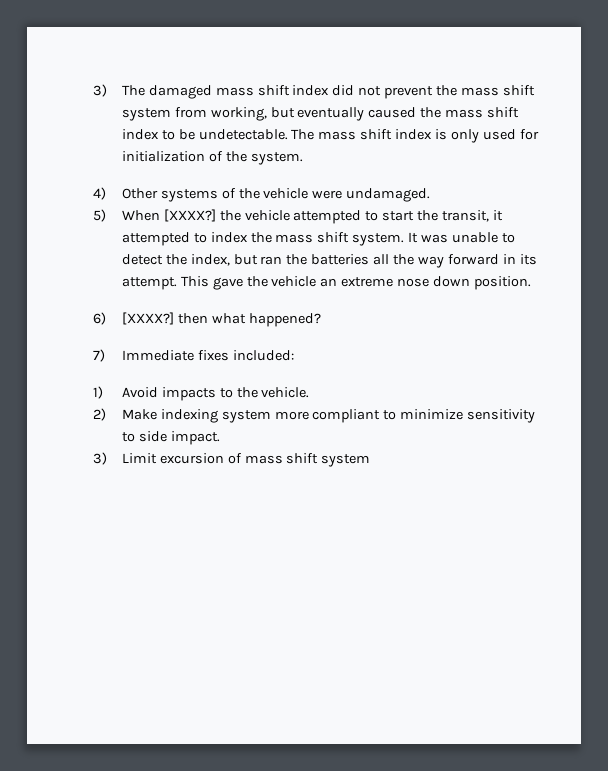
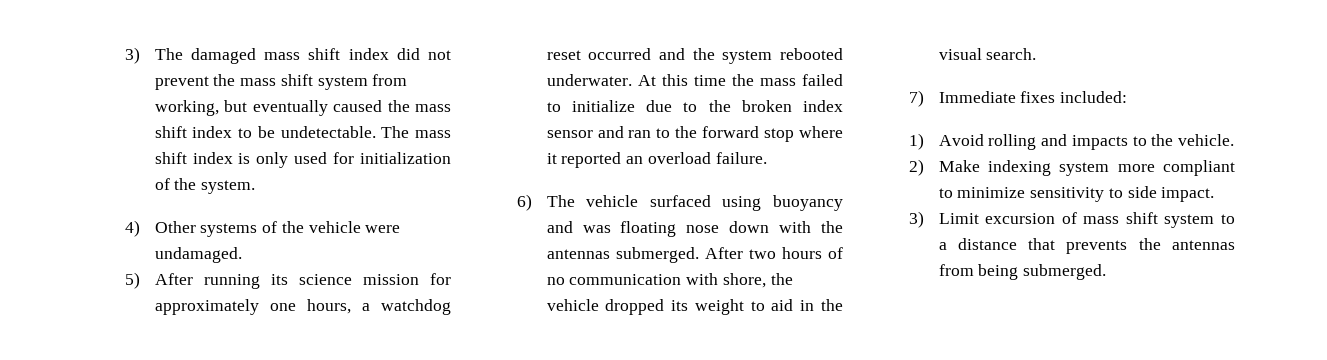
- 5) When [XXXX?] the vehicle attempted to start the transit, it attempted to index the mass shift system. It was unable to detect the index, but ran the batteries all the way forward in its attempt. This gave the vehicle an extreme nose down position.
- 6) [XXXX?] then what happened?
+ 5) After running its science mission for approximately one hours, a watchdog reset occurred and the system rebooted underwater. At this time the mass failed to initialize due to the broken index sensor and ran to the forward stop where it reported an overload failure.
+ 6) The vehicle surfaced using buoyancy and was floating nose down with the antennas submerged. After two hours of no communication with shore, the vehicle dropped its weight to aid in the visual search.
- 1) Avoid impacts to the vehicle.
+ 1) Avoid rolling and impacts to the vehicle.
- 3) Limit excursion of mass shift system
+ 3) Limit excursion of mass shift system to a distance that prevents the antennas from being submerged.

